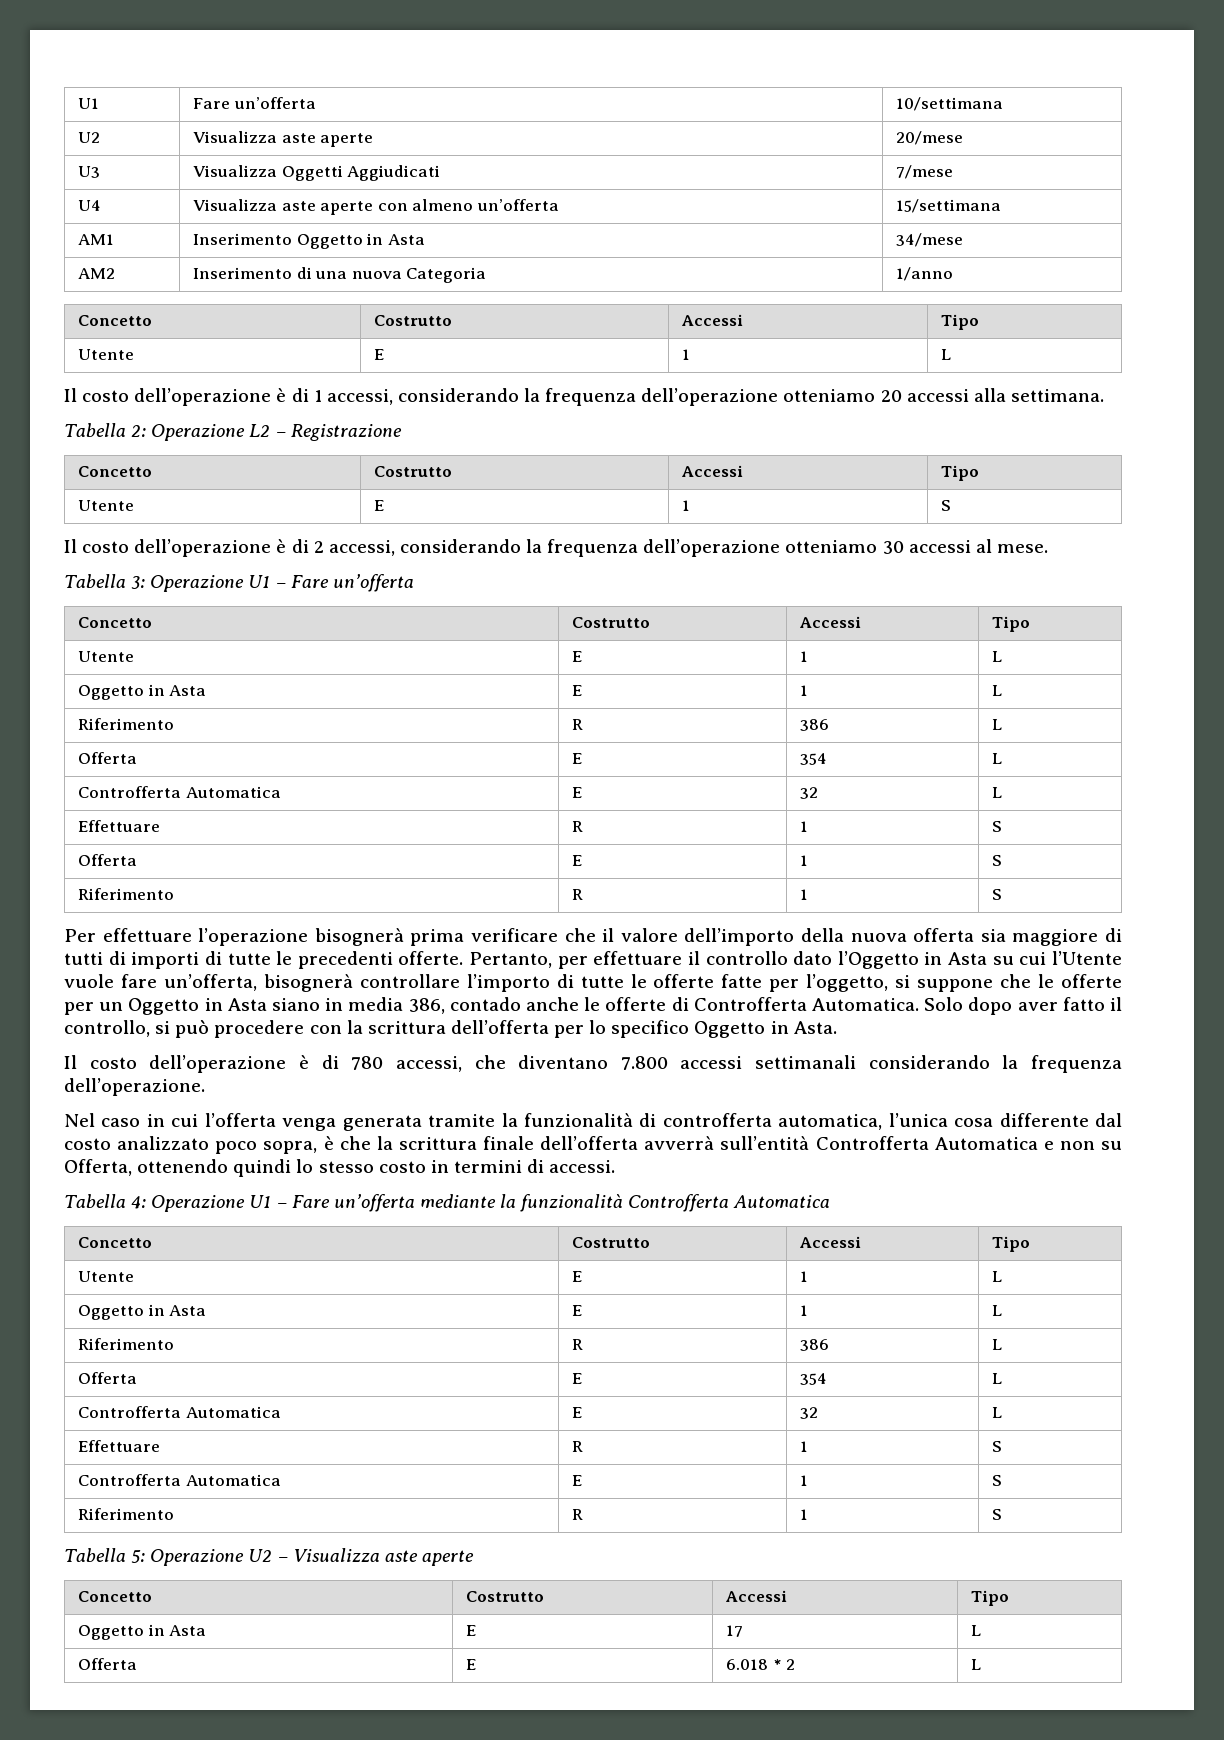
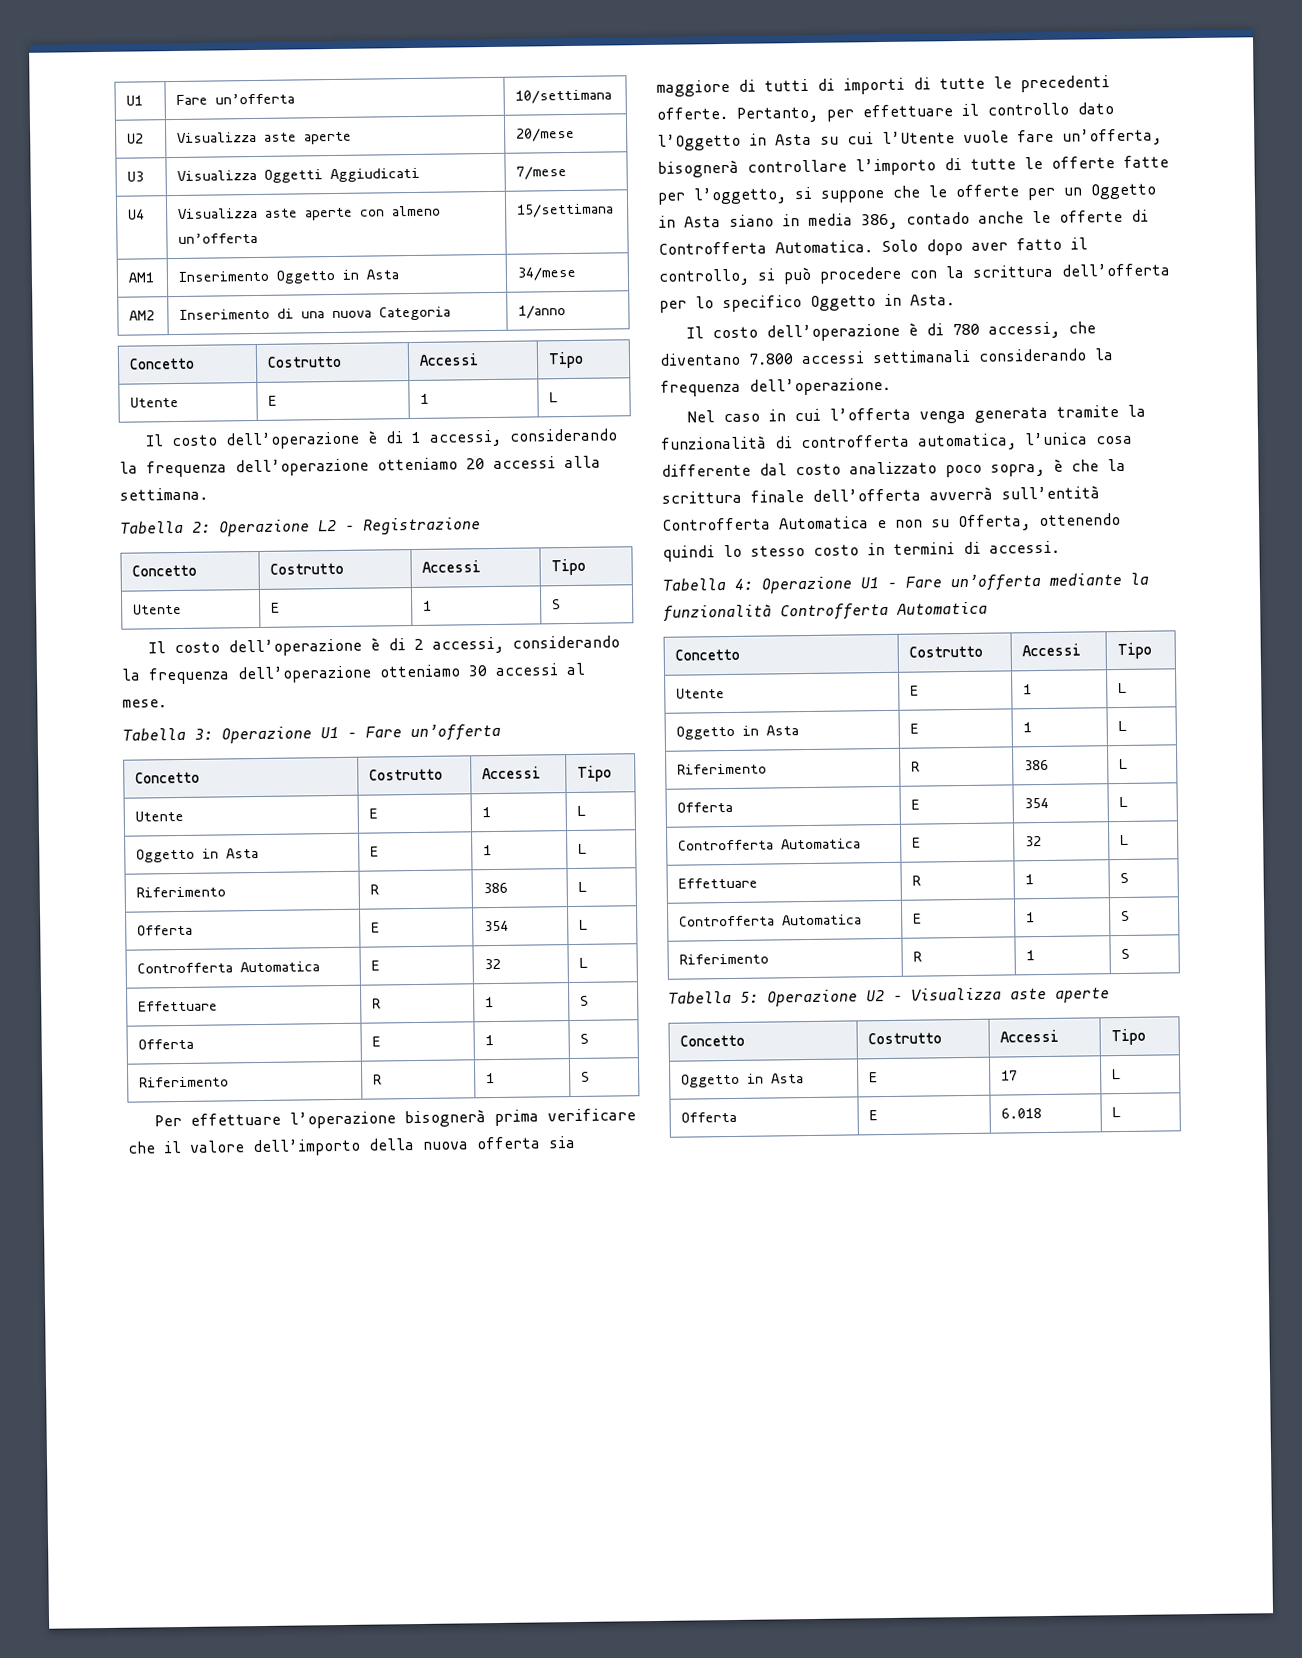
- Offerta | E | 6.018 * 2 | L
+ Offerta | E | 6.018 | L

